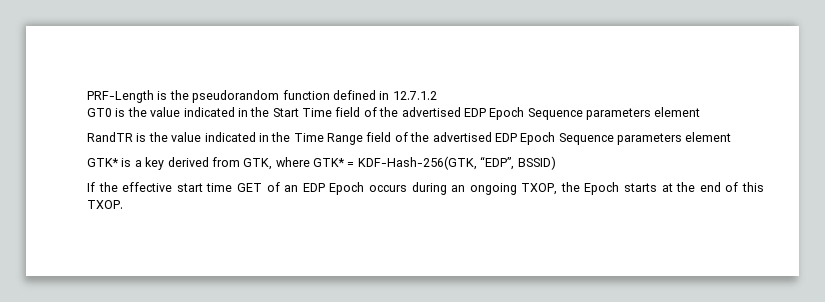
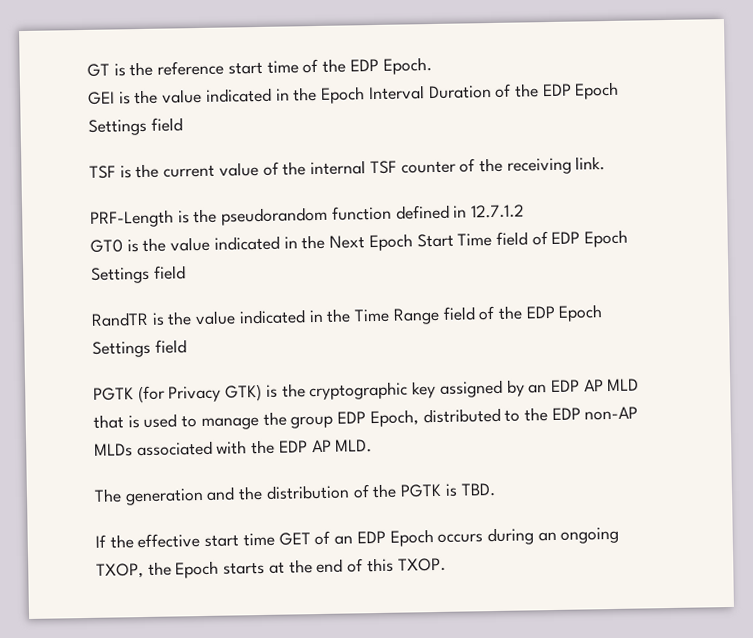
+ GT is the reference start time of the EDP Epoch.
+ GEI is the value indicated in the Epoch Interval Duration of the EDP Epoch Settings field
+ TSF is the current value of the internal TSF counter of the receiving link.
- GT0 is the value indicated in the Start Time field of the advertised EDP Epoch Sequence parameters element
+ GT0 is the value indicated in the Next Epoch Start Time field of EDP Epoch Settings field
- RandTR is the value indicated in the Time Range field of the advertised EDP Epoch Sequence parameters element
- GTK* is a key derived from GTK, where GTK* = KDF-Hash-256(GTK, “EDP”, BSSID)
+ RandTR is the value indicated in the Time Range field of the EDP Epoch Settings field
+ PGTK (for Privacy GTK) is the cryptographic key assigned by an EDP AP MLD that is used to manage the group EDP Epoch, distributed to the EDP non-AP MLDs associated with the EDP AP MLD.
+ The generation and the distribution of the PGTK is TBD.

